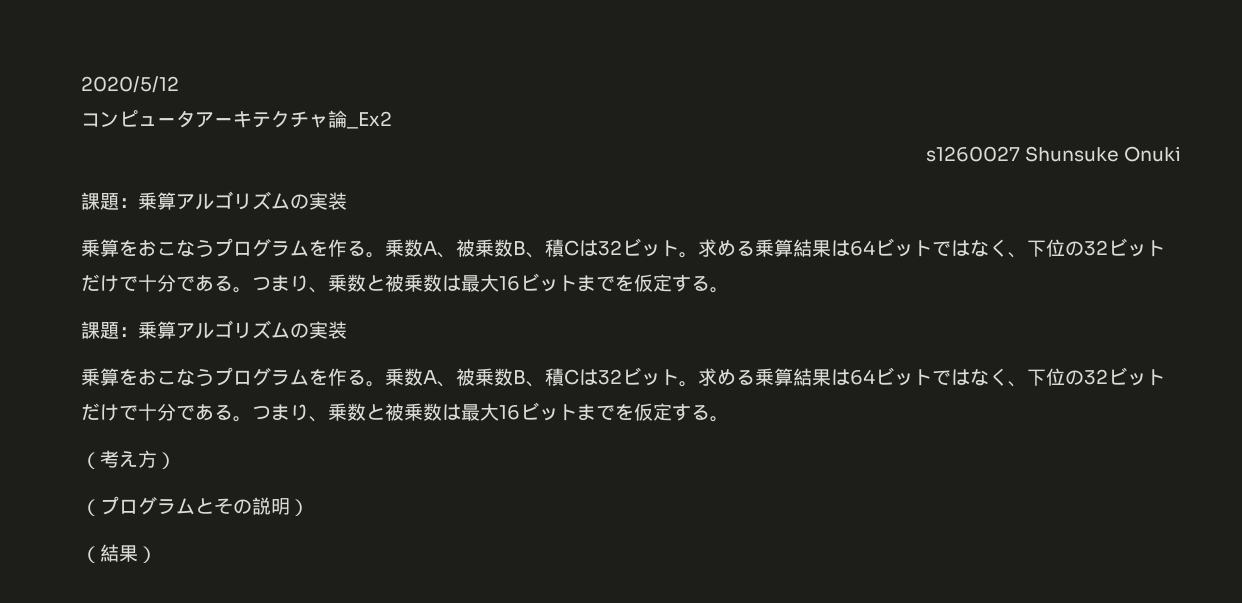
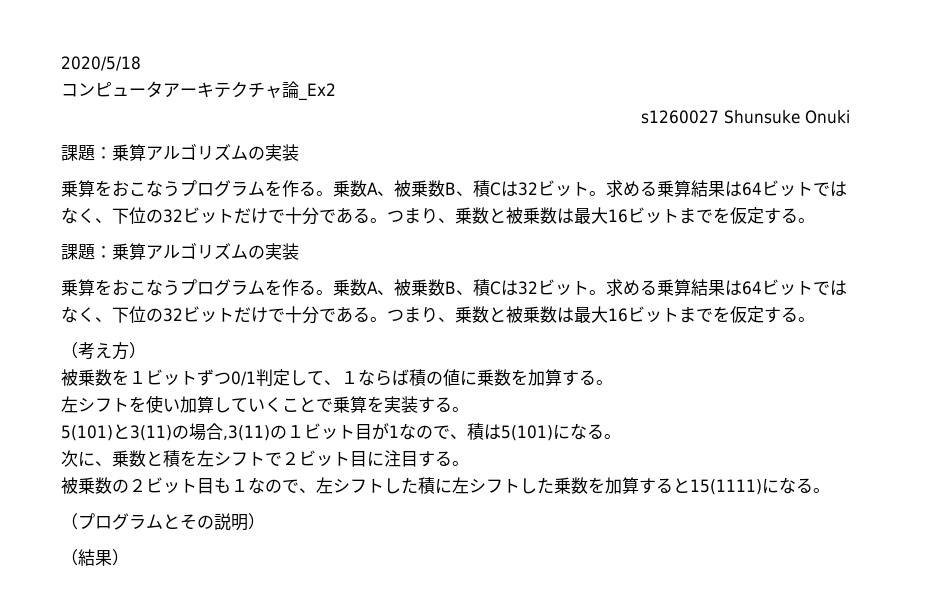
- 2020/5/12
+ 2020/5/18
+ 被乗数を１ビットずつ0/1判定して、１ならば積の値に乗数を加算する。
+ 左シフトを使い加算していくことで乗算を実装する。
+ 5(101)と3(11)の場合,3(11)の１ビット目が1なので、積は5(101)になる。
+ 次に、乗数と積を左シフトで２ビット目に注目する。
+ 被乗数の２ビット目も１なので、左シフトした積に左シフトした乗数を加算すると15(1111)になる。

